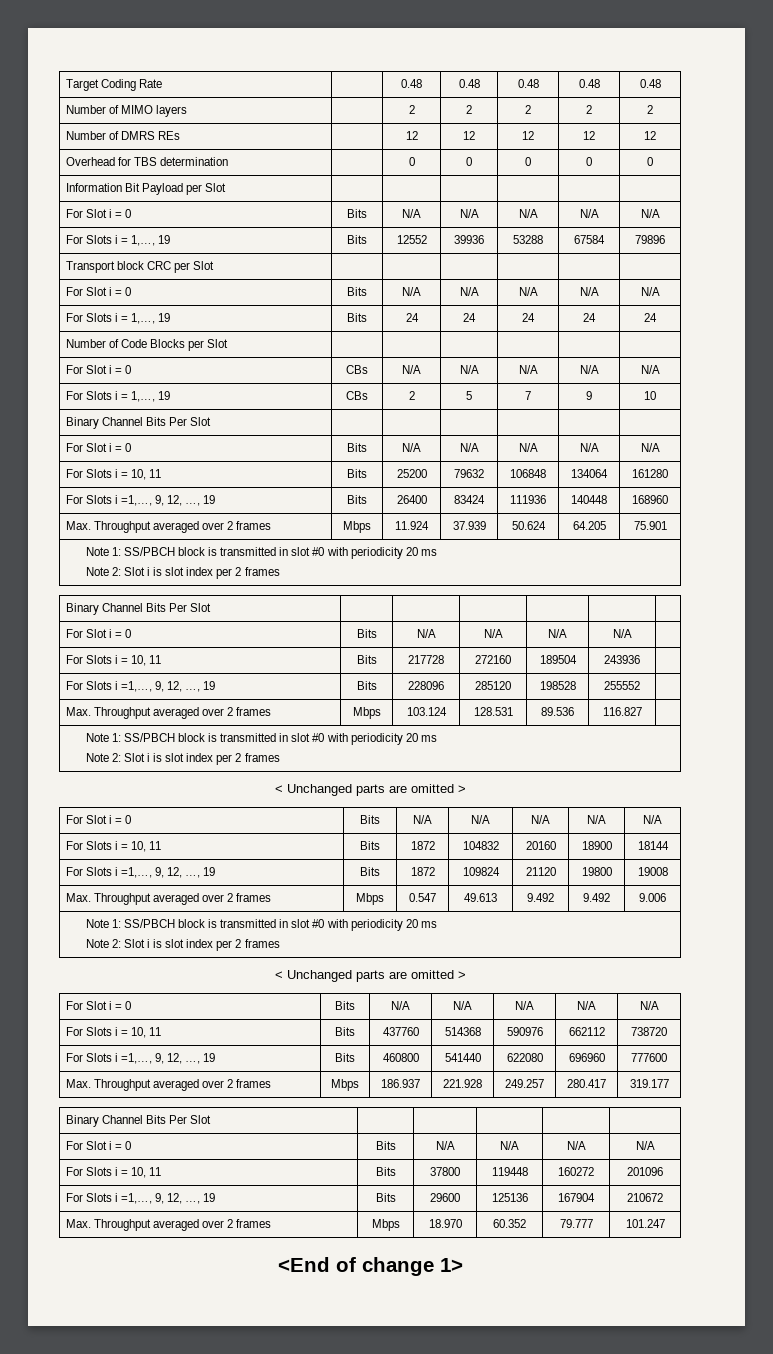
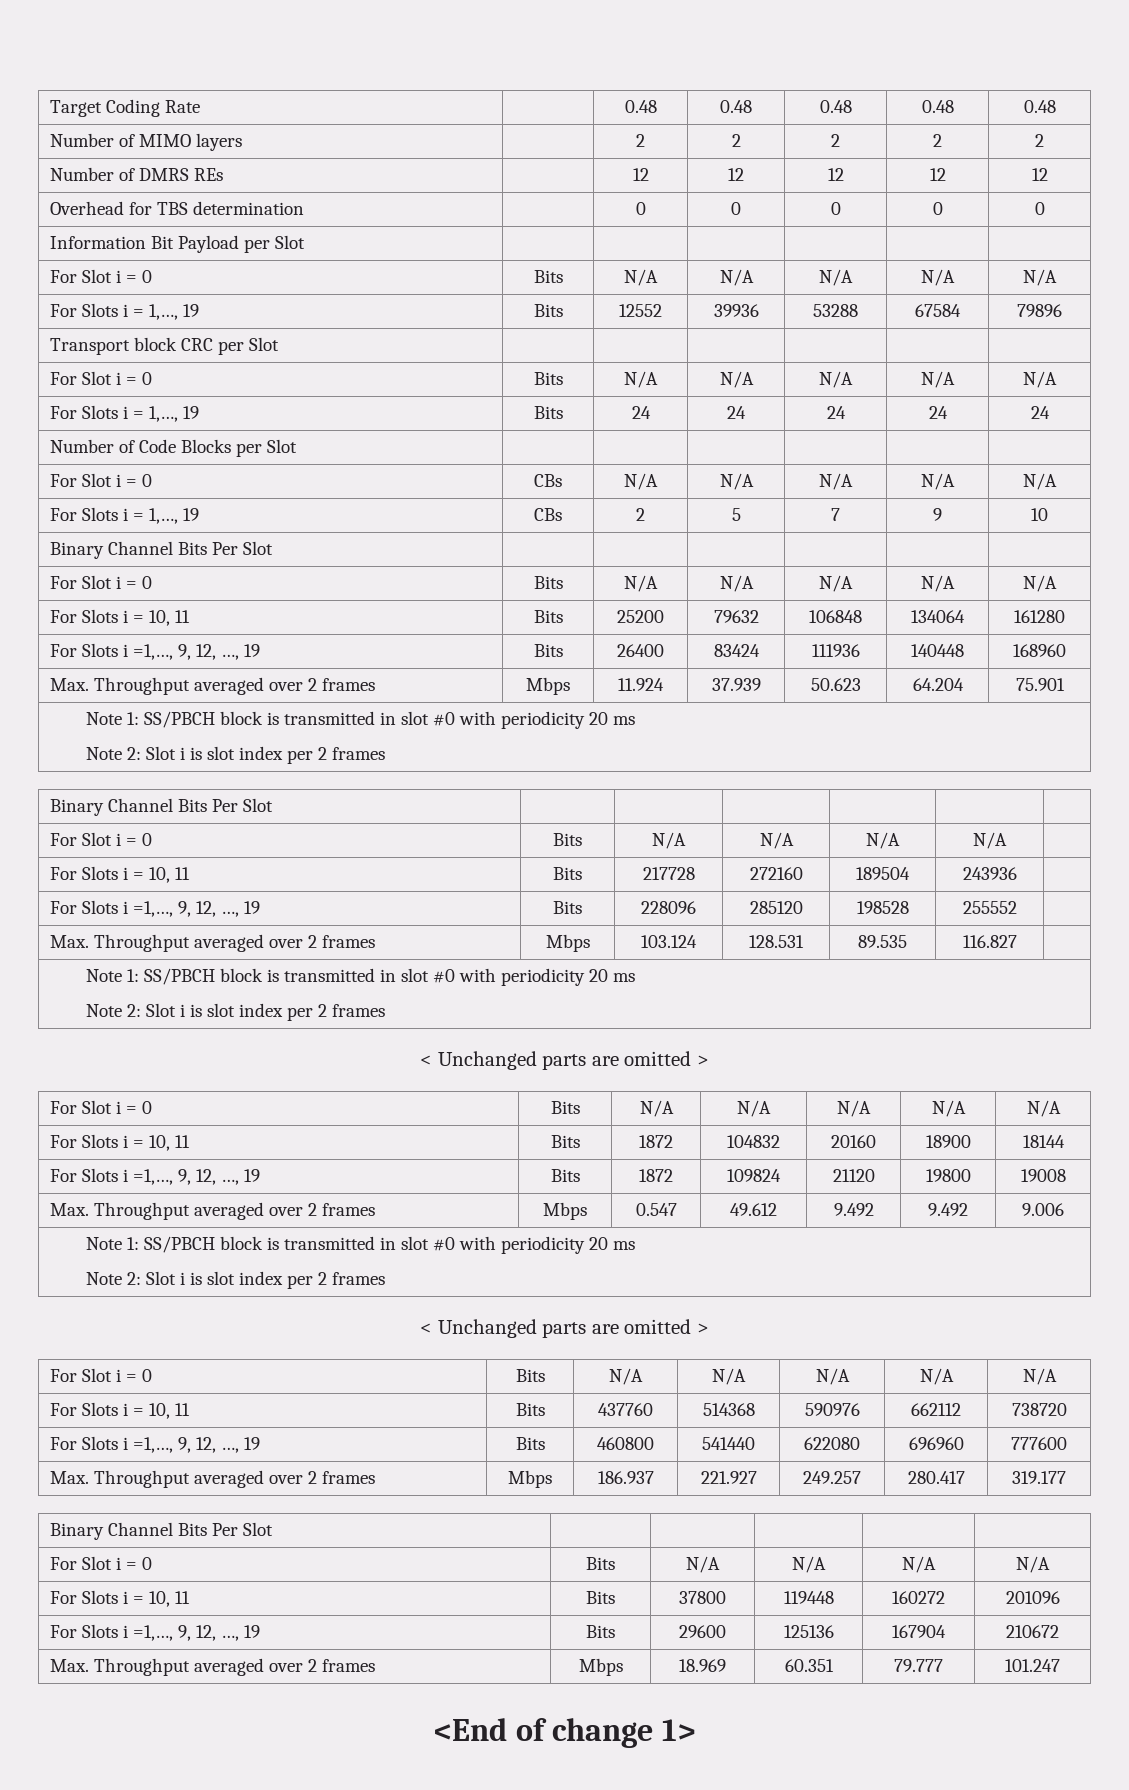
- Max. Throughput averaged over 2 frames | Mbps | 11.924 | 37.939 | 50.624 | 64.205 | 75.901
+ Max. Throughput averaged over 2 frames | Mbps | 11.924 | 37.939 | 50.623 | 64.204 | 75.901
- Max. Throughput averaged over 2 frames | Mbps | 103.124 | 128.531 | 89.536 | 116.827 |
+ Max. Throughput averaged over 2 frames | Mbps | 103.124 | 128.531 | 89.535 | 116.827 |
- Max. Throughput averaged over 2 frames | Mbps | 0.547 | 49.613 | 9.492 | 9.492 | 9.006
+ Max. Throughput averaged over 2 frames | Mbps | 0.547 | 49.612 | 9.492 | 9.492 | 9.006
- Max. Throughput averaged over 2 frames | Mbps | 186.937 | 221.928 | 249.257 | 280.417 | 319.177
+ Max. Throughput averaged over 2 frames | Mbps | 186.937 | 221.927 | 249.257 | 280.417 | 319.177
- Max. Throughput averaged over 2 frames | Mbps | 18.970 | 60.352 | 79.777 | 101.247
+ Max. Throughput averaged over 2 frames | Mbps | 18.969 | 60.351 | 79.777 | 101.247

